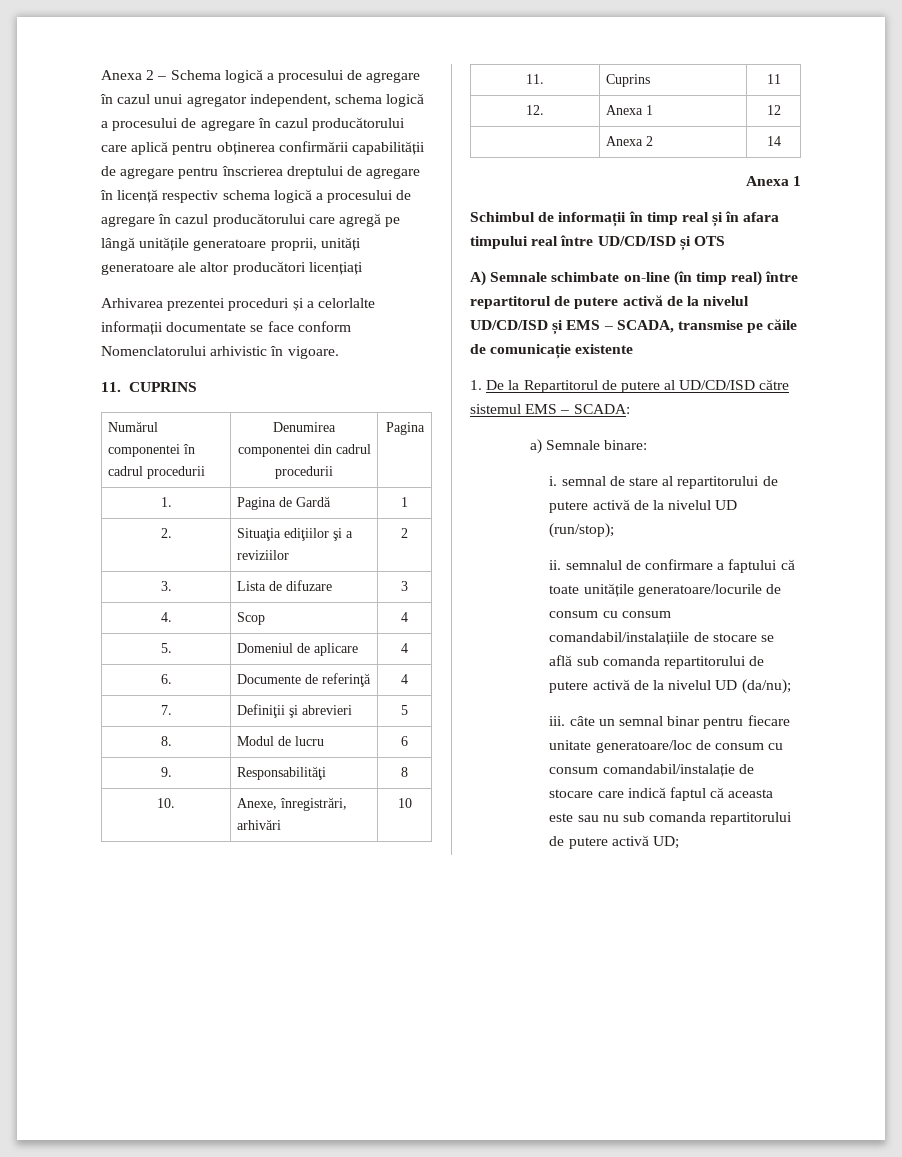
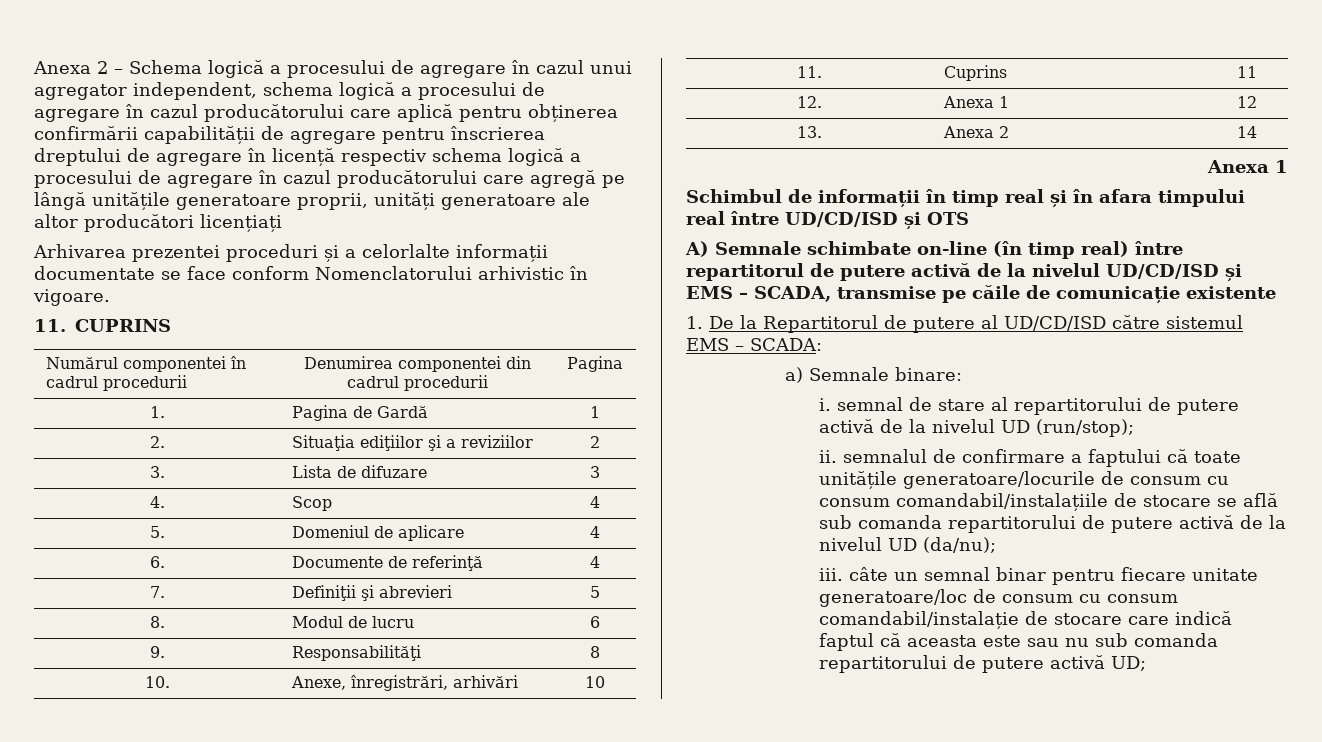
- | Anexa 2 | 14
+ 13. | Anexa 2 | 14

